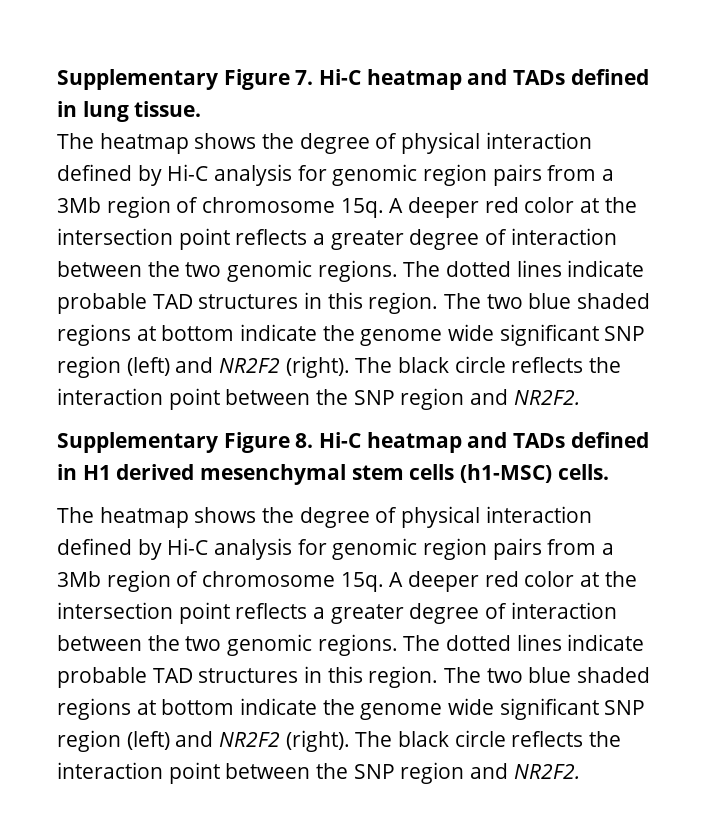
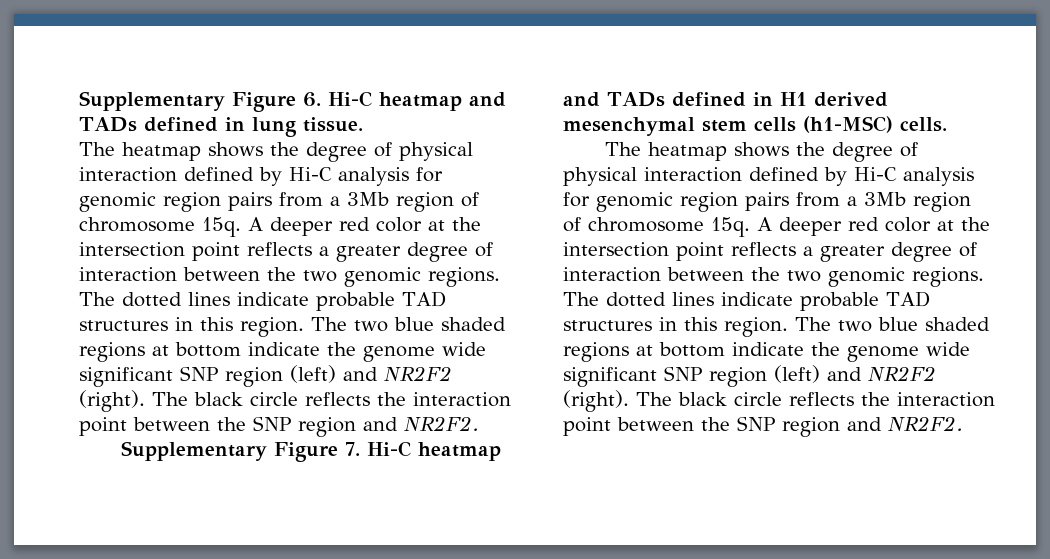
- Supplementary Figure 7. Hi-C heatmap and TADs defined in lung tissue.
+ Supplementary Figure 6. Hi-C heatmap and TADs defined in lung tissue.
- Supplementary Figure 8. Hi-C heatmap and TADs defined in H1 derived mesenchymal stem cells (h1-MSC) cells.
+ Supplementary Figure 7. Hi-C heatmap and TADs defined in H1 derived mesenchymal stem cells (h1-MSC) cells.

